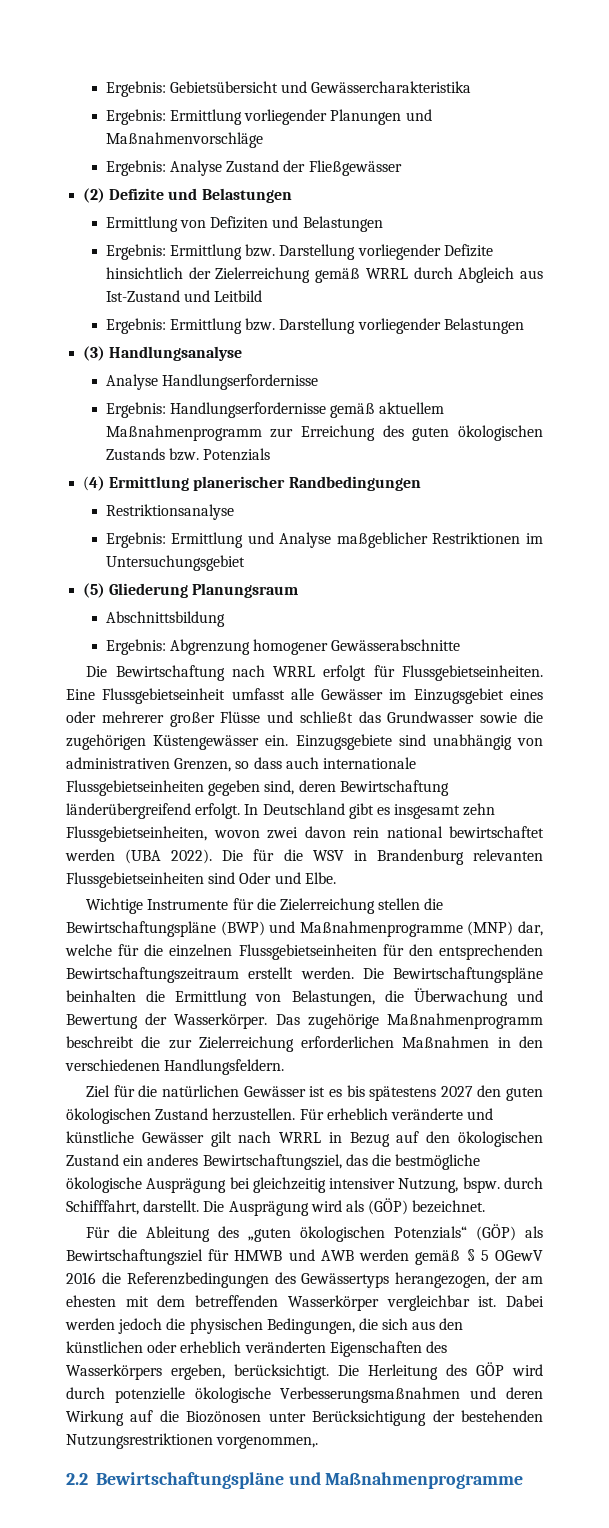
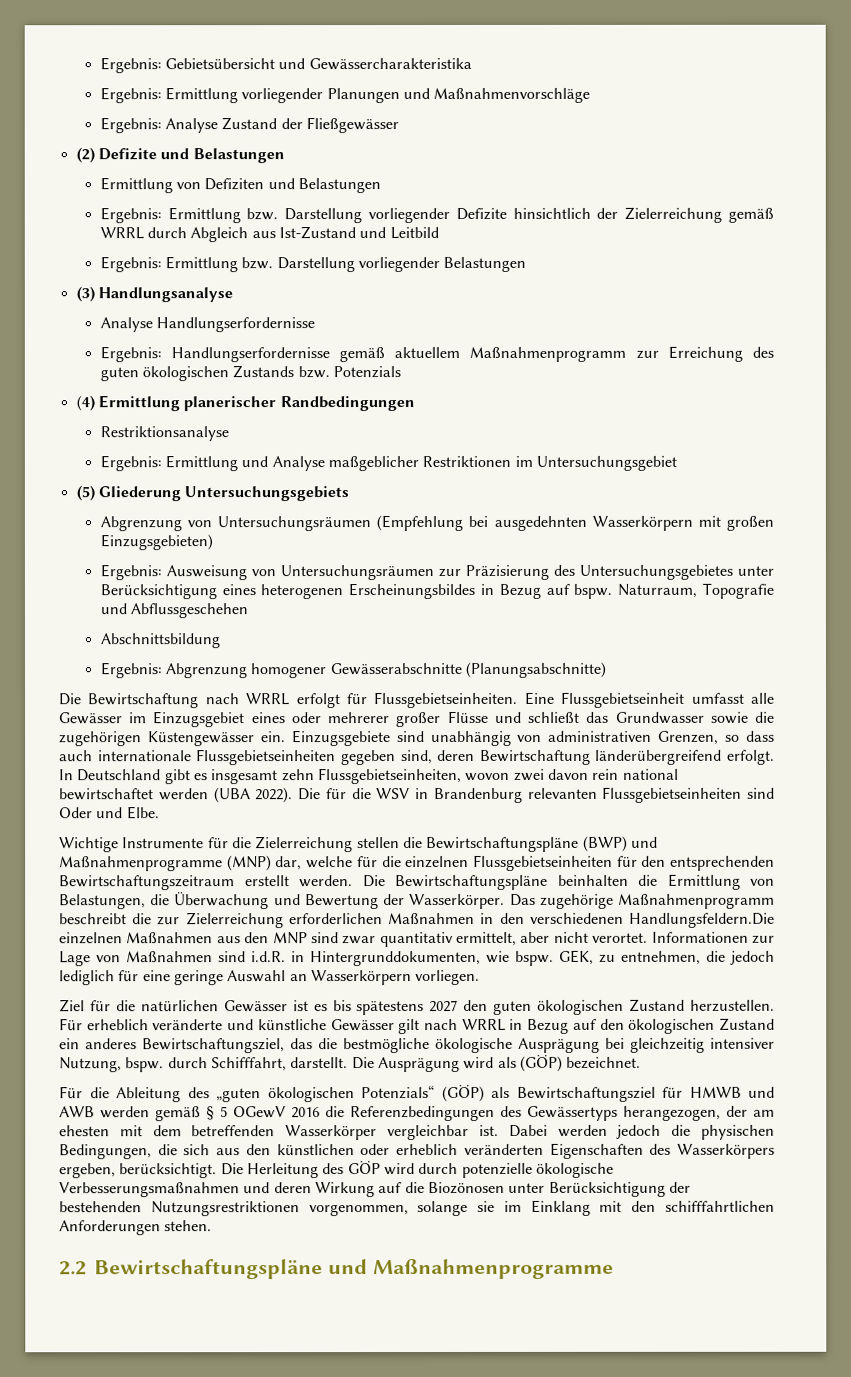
- (5) Gliederung Planungsraum
+ (5) Gliederung Untersuchungsgebiets
+ Abgrenzung von Untersuchungsräumen (Empfehlung bei ausgedehnten Wasserkörpern mit großen Einzugsgebieten)
+ Ergebnis: Ausweisung von Untersuchungsräumen zur Präzisierung des Untersuchungsgebietes unter Berücksichtigung eines heterogenen Erscheinungsbildes in Bezug auf bspw. Naturraum, Topografie und Abflussgeschehen
- Ergebnis: Abgrenzung homogener Gewässerabschnitte
+ Ergebnis: Abgrenzung homogener Gewässerabschnitte (Planungsabschnitte)
- Das zugehörige Maßnahmenprogramm beschreibt die zur Zielerreichung erforderlichen Maßnahmen in den verschiedenen Handlungsfeldern.
+ Das zugehörige Maßnahmenprogramm beschreibt die zur Zielerreichung erforderlichen Maßnahmen in den verschiedenen Handlungsfeldern.Die einzelnen Maßnahmen aus den MNP sind zwar quantitativ ermittelt, aber nicht verortet. Informationen zur Lage von Maßnahmen sind i.d.R. in Hintergrunddokumenten, wie bspw. GEK, zu entnehmen, die jedoch lediglich für eine geringe Auswahl an Wasserkörpern vorliegen.
- Die Herleitung des GÖP wird durch potenzielle ökologische Verbesserungsmaßnahmen und deren Wirkung auf die Biozönosen unter Berücksichtigung der bestehenden Nutzungsrestriktionen vorgenommen,.
+ Die Herleitung des GÖP wird durch potenzielle ökologische Verbesserungsmaßnahmen und deren Wirkung auf die Biozönosen unter Berücksichtigung der bestehenden Nutzungsrestriktionen vorgenommen, solange sie im Einklang mit den schifffahrtlichen Anforderungen stehen.

